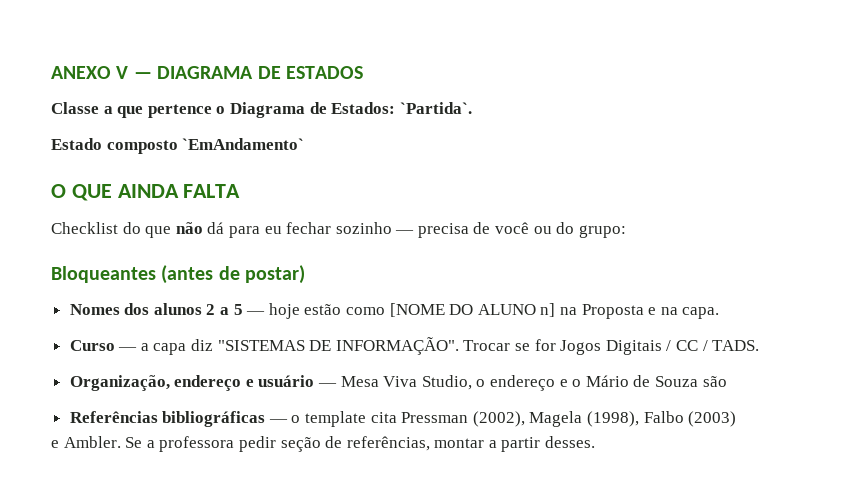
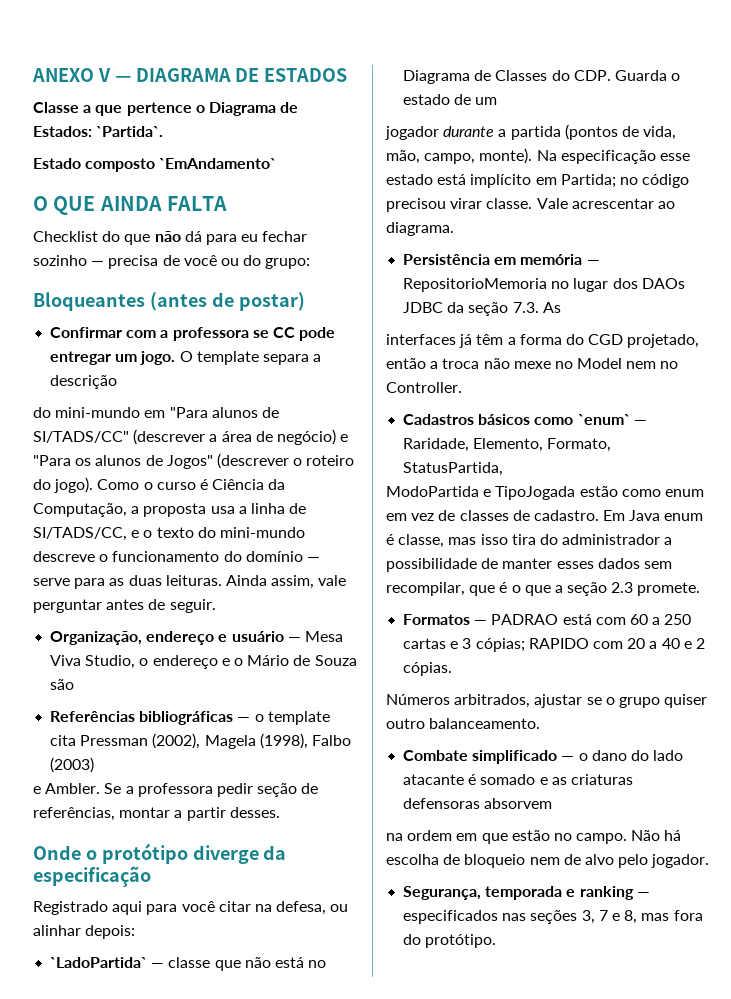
- Nomes dos alunos 2 a 5 — hoje estão como [NOME DO ALUNO n] na Proposta e na capa.
- Curso — a capa diz "SISTEMAS DE INFORMAÇÃO". Trocar se for Jogos Digitais / CC / TADS.
+ Confirmar com a professora se CC pode entregar um jogo. O template separa a descrição
+ do mini-mundo em "Para alunos de SI/TADS/CC" (descrever a área de negócio) e "Para os alunos de Jogos" (descrever o roteiro do jogo). Como o curso é Ciência da Computação, a proposta usa a linha de SI/TADS/CC, e o texto do mini-mundo descreve o funcionamento do domínio — serve para as duas leituras. Ainda assim, vale perguntar antes de seguir.
+ Onde o protótipo diverge da especificação
+ Registrado aqui para você citar na defesa, ou alinhar depois:
+ `LadoPartida` — classe que não está no Diagrama de Classes do CDP. Guarda o estado de um
+ jogador durante a partida (pontos de vida, mão, campo, monte). Na especificação esse estado está implícito em Partida; no código precisou virar classe. Vale acrescentar ao diagrama.
+ Persistência em memória — RepositorioMemoria no lugar dos DAOs JDBC da seção 7.3. As
+ interfaces já têm a forma do CGD projetado, então a troca não mexe no Model nem no Controller.
+ Cadastros básicos como `enum` — Raridade, Elemento, Formato, StatusPartida,
+ ModoPartida e TipoJogada estão como enum em vez de classes de cadastro. Em Java enum é classe, mas isso tira do administrador a possibilidade de manter esses dados sem recompilar, que é o que a seção 2.3 promete.
+ Formatos — PADRAO está com 60 a 250 cartas e 3 cópias; RAPIDO com 20 a 40 e 2 cópias.
+ Números arbitrados, ajustar se o grupo quiser outro balanceamento.
+ Combate simplificado — o dano do lado atacante é somado e as criaturas defensoras absorvem
+ na ordem em que estão no campo. Não há escolha de bloqueio nem de alvo pelo jogador.
+ Segurança, temporada e ranking — especificados nas seções 3, 7 e 8, mas fora do protótipo.

